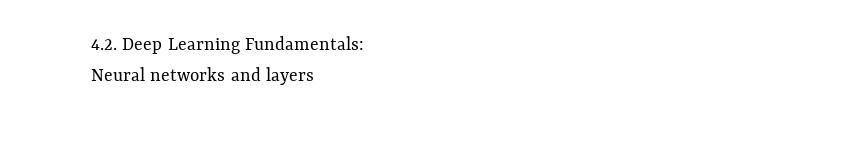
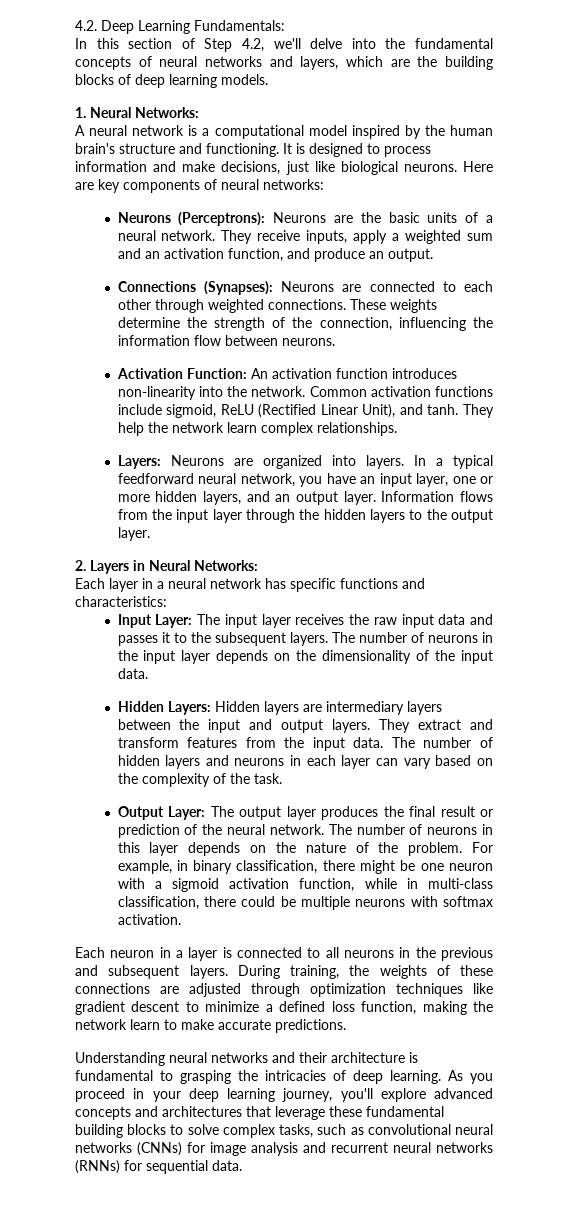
- Neural networks and layers
+ In this section of Step 4.2, we'll delve into the fundamental concepts of neural networks and layers, which are the building blocks of deep learning models.
+ 1. Neural Networks:
+ A neural network is a computational model inspired by the human brain's structure and functioning. It is designed to process information and make decisions, just like biological neurons. Here are key components of neural networks:
+ Neurons (Perceptrons): Neurons are the basic units of a neural network. They receive inputs, apply a weighted sum and an activation function, and produce an output.
+ Connections (Synapses): Neurons are connected to each other through weighted connections. These weights determine the strength of the connection, influencing the information flow between neurons.
+ Activation Function: An activation function introduces non-linearity into the network. Common activation functions include sigmoid, ReLU (Rectified Linear Unit), and tanh. They help the network learn complex relationships.
+ Layers: Neurons are organized into layers. In a typical feedforward neural network, you have an input layer, one or more hidden layers, and an output layer. Information flows from the input layer through the hidden layers to the output layer.
+ 2. Layers in Neural Networks:
+ Each layer in a neural network has specific functions and characteristics:
+ Input Layer: The input layer receives the raw input data and passes it to the subsequent layers. The number of neurons in the input layer depends on the dimensionality of the input data.
+ Hidden Layers: Hidden layers are intermediary layers between the input and output layers. They extract and transform features from the input data. The number of hidden layers and neurons in each layer can vary based on the complexity of the task.
+ Output Layer: The output layer produces the final result or prediction of the neural network. The number of neurons in this layer depends on the nature of the problem. For example, in binary classification, there might be one neuron with a sigmoid activation function, while in multi-class classification, there could be multiple neurons with softmax activation.
+ Each neuron in a layer is connected to all neurons in the previous and subsequent layers. During training, the weights of these connections are adjusted through optimization techniques like gradient descent to minimize a defined loss function, making the network learn to make accurate predictions.
+ Understanding neural networks and their architecture is fundamental to grasping the intricacies of deep learning. As you proceed in your deep learning journey, you'll explore advanced concepts and architectures that leverage these fundamental building blocks to solve complex tasks, such as convolutional neural networks (CNNs) for image analysis and recurrent neural networks (RNNs) for sequential data.

